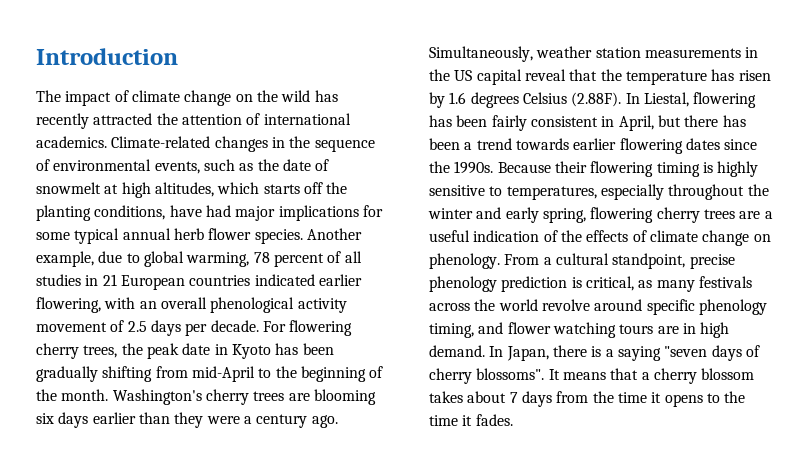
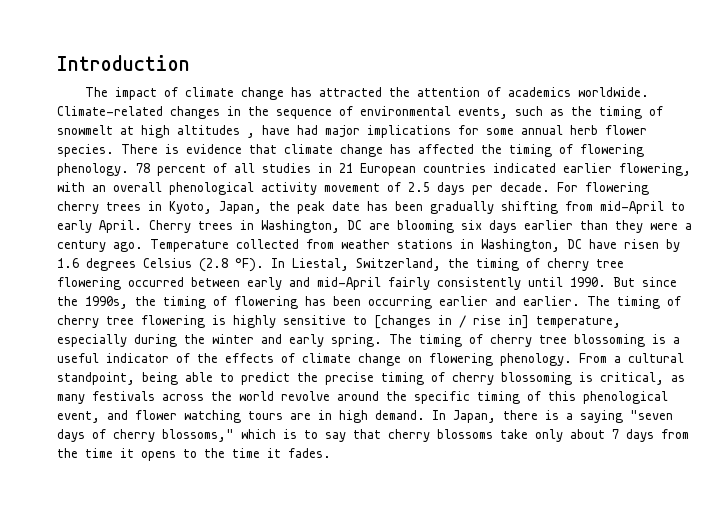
- The impact of climate change on the wild has recently attracted the attention of international academics.
+ The impact of climate change has attracted the attention of academics worldwide.
- Climate-related changes in the sequence of environmental events, such as the date of snowmelt at high altitudes, which starts off the planting conditions, have had major implications for some typical annual herb flower species.
+ Climate-related changes in the sequence of environmental events, such as the timing of snowmelt at high altitudes , have had major implications for some annual herb flower species.
- Another example, due to global warming, 78 percent of all studies in 21 European countries indicated earlier flowering, with an overall phenological activity movement of 2.5 days per decade.
+ There is evidence that climate change has affected the timing of flowering phenology. 78 percent of all studies in 21 European countries indicated earlier flowering, with an overall phenological activity movement of 2.5 days per decade.
- For flowering cherry trees, the peak date in Kyoto has been gradually shifting from mid-April to the beginning of the month. Washington's cherry trees are blooming six days earlier than they were a century ago.
+ For flowering cherry trees in Kyoto, Japan, the peak date has been gradually shifting from mid-April to early April. Cherry trees in Washington, DC are blooming six days earlier than they were a century ago.
- Simultaneously, weather station measurements in the US capital reveal that the temperature has risen by 1.6 degrees Celsius (2.88F). In Liestal, flowering has been fairly consistent in April, but there has been a trend towards earlier flowering dates since the 1990s. Because their flowering timing is highly sensitive to temperatures, especially throughout the winter and early spring, flowering cherry trees are a useful indication of the effects of climate change on phenology.
+ Temperature collected from weather stations in Washington, DC have risen by 1.6 degrees Celsius (2.8 °F). In Liestal, Switzerland, the timing of cherry tree flowering occurred between early and mid-April fairly consistently until 1990. But since the 1990s, the timing of flowering has been occurring earlier and earlier. The timing of cherry tree flowering is highly sensitive to [changes in / rise in] temperature, especially during the winter and early spring. The timing of cherry tree blossoming is a useful indicator of the effects of climate change on flowering phenology.
- From a cultural standpoint, precise phenology prediction is critical, as many festivals across the world revolve around specific phenology timing, and flower watching tours are in high demand.
+ From a cultural standpoint, being able to predict the precise timing of cherry blossoming is critical, as many festivals across the world revolve around the specific timing of this phenological event, and flower watching tours are in high demand.
- In Japan, there is a saying "seven days of cherry blossoms". It means that a cherry blossom takes about 7 days from the time it opens to the time it fades.
+ In Japan, there is a saying "seven days of cherry blossoms," which is to say that cherry blossoms take only about 7 days from the time it opens to the time it fades.

